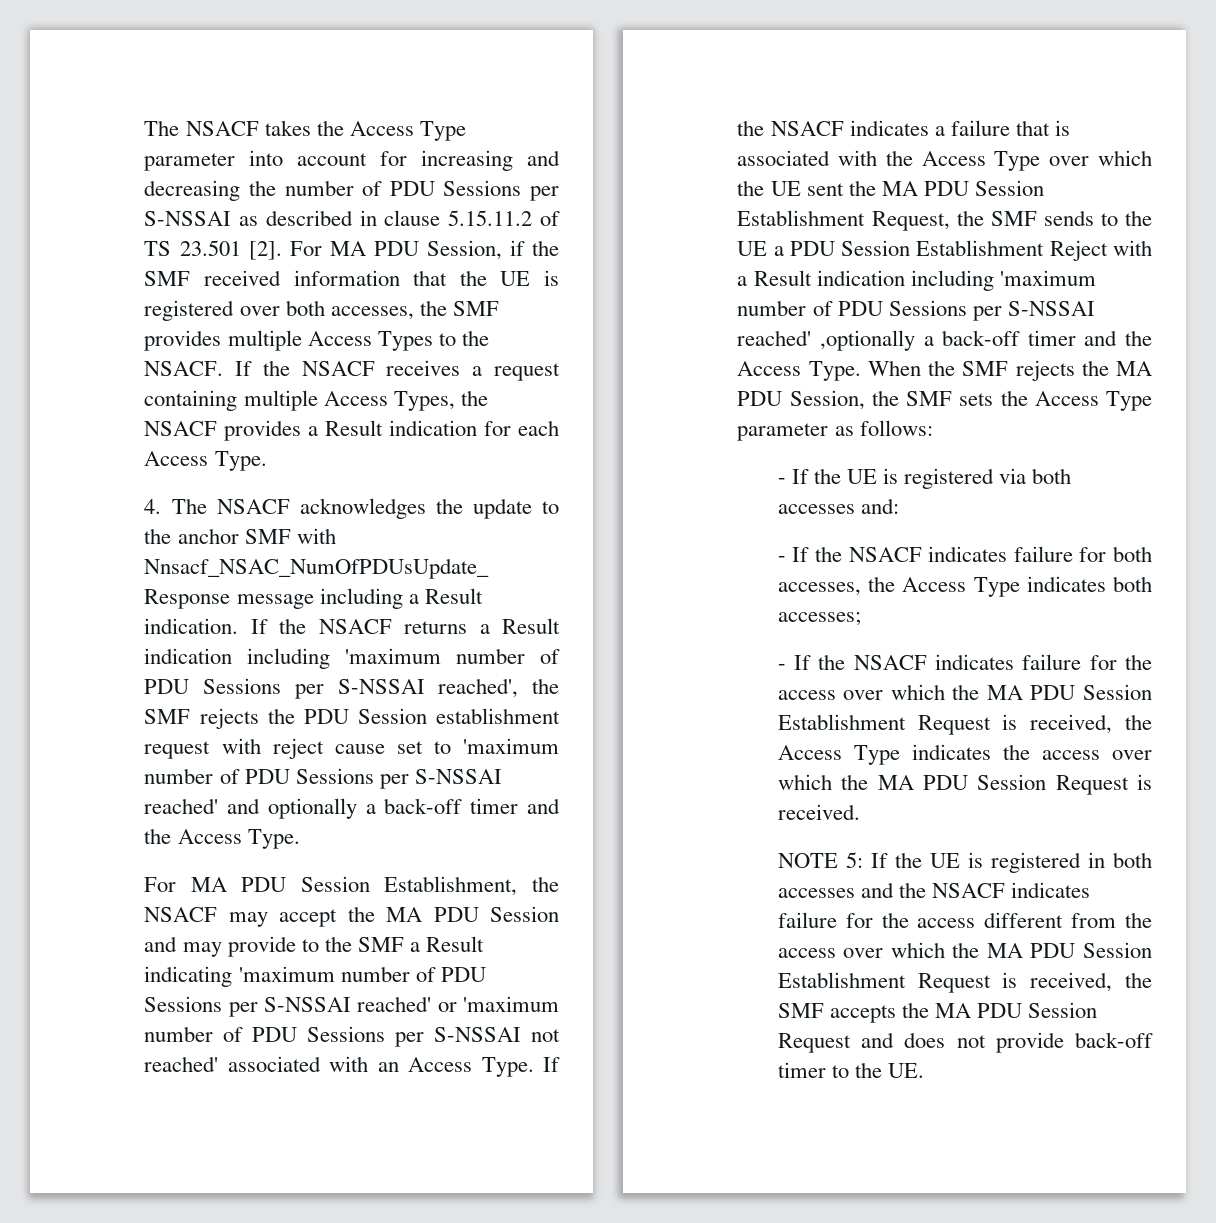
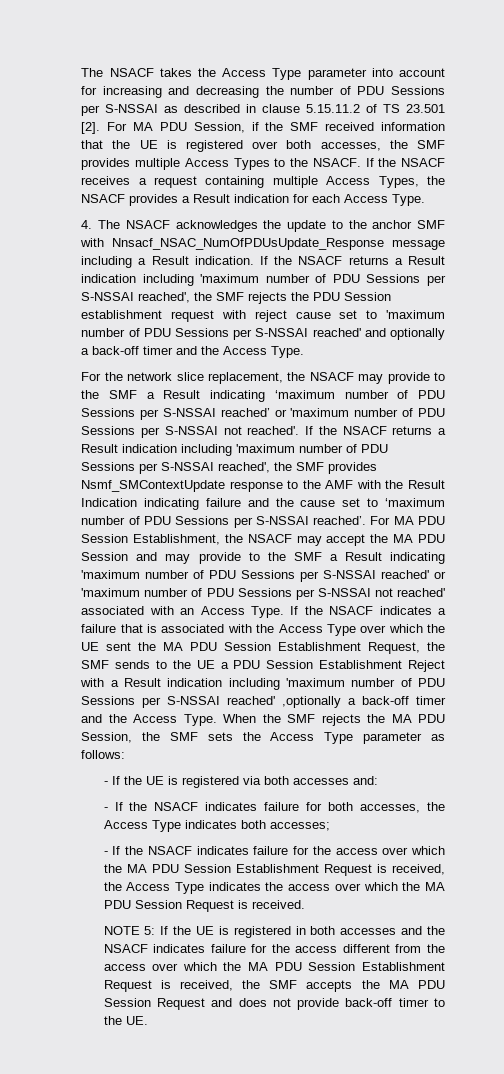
- For MA PDU Session Establishment, the NSACF may accept the MA PDU Session and may provide to the SMF a Result indicating 'maximum number of PDU Sessions per S-NSSAI reached' or 'maximum number of PDU Sessions per S-NSSAI not reached' associated with an Access Type.
+ For the network slice replacement, the NSACF may provide to the SMF a Result indicating ‘maximum number of PDU Sessions per S-NSSAI reached’ or 'maximum number of PDU Sessions per S-NSSAI not reached'. If the NSACF returns a Result indication including 'maximum number of PDU Sessions per S-NSSAI reached', the SMF provides Nsmf_SMContextUpdate response to the AMF with the Result Indication indicating failure and the cause set to ‘maximum number of PDU Sessions per S-NSSAI reached’. For MA PDU Session Establishment, the NSACF may accept the MA PDU Session and may provide to the SMF a Result indicating 'maximum number of PDU Sessions per S-NSSAI reached' or 'maximum number of PDU Sessions per S-NSSAI not reached' associated with an Access Type.

